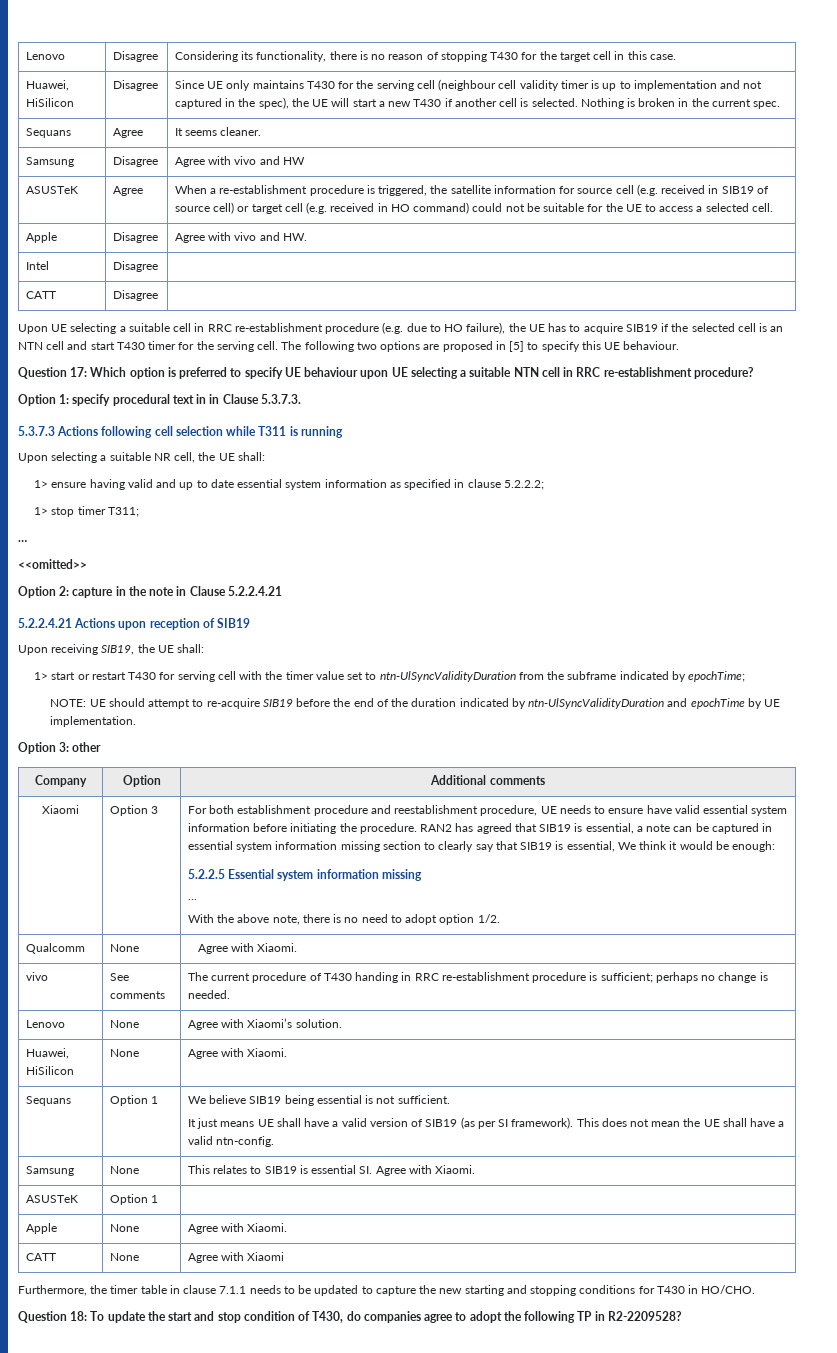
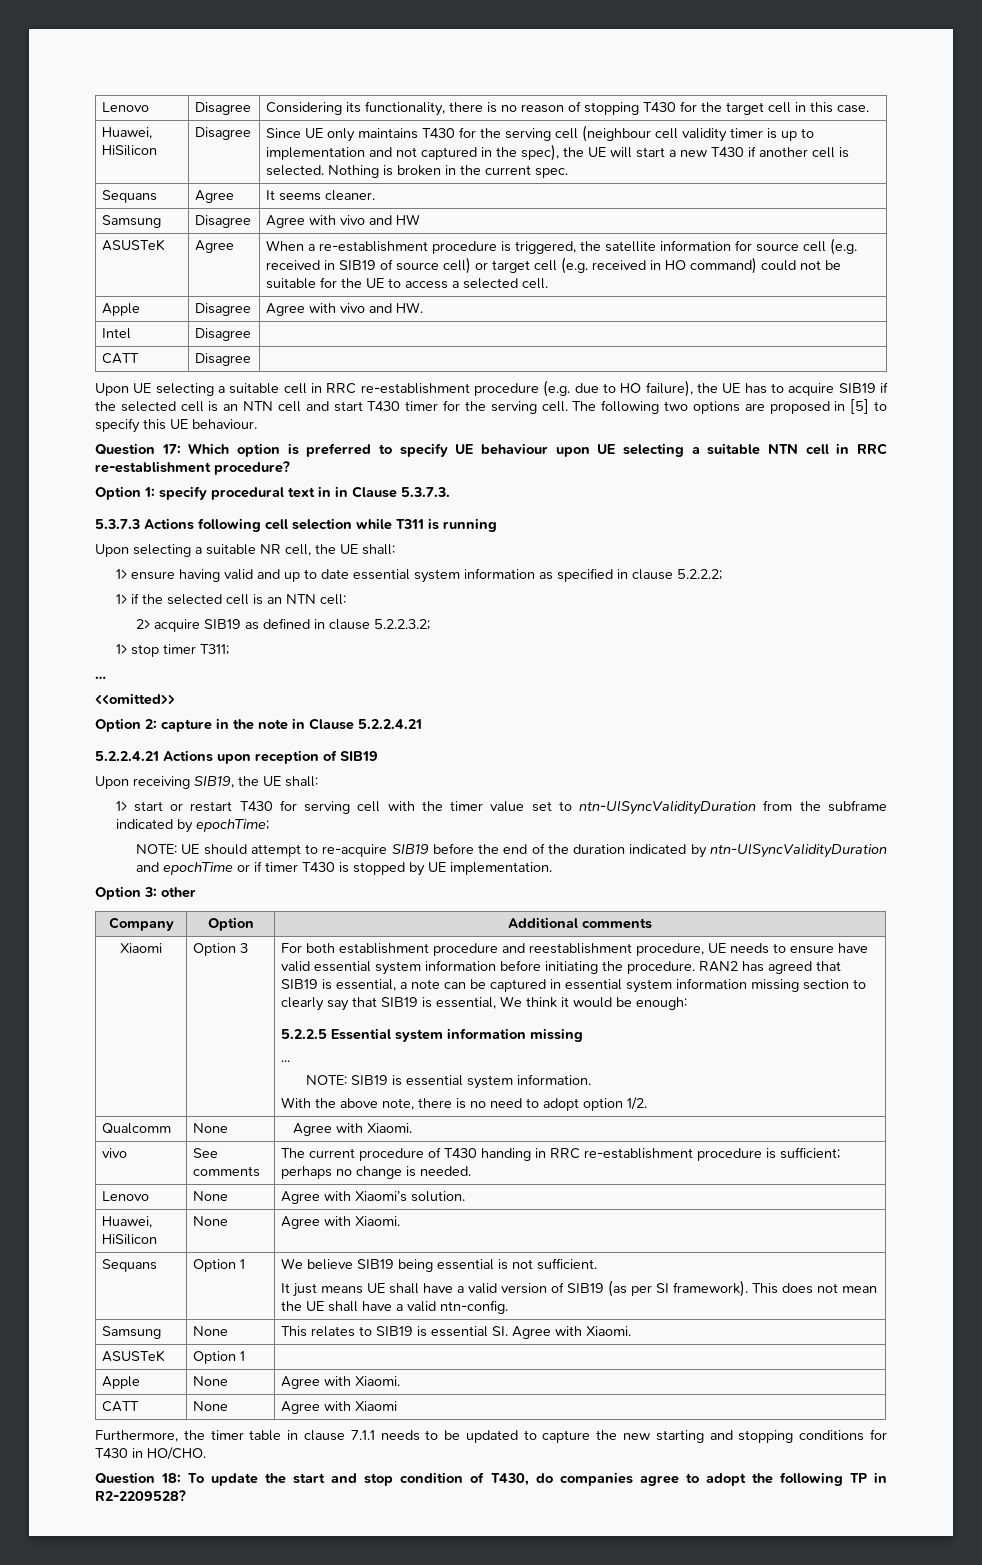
+ 1> if the selected cell is an NTN cell:
+ 2> acquire SIB19 as defined in clause 5.2.2.3.2;
- NOTE: UE should attempt to re-acquire SIB19 before the end of the duration indicated by ntn-UlSyncValidityDuration and epochTime by UE implementation.
+ NOTE: UE should attempt to re-acquire SIB19 before the end of the duration indicated by ntn-UlSyncValidityDuration and epochTime or if timer T430 is stopped by UE implementation.
+ NOTE: SIB19 is essential system information.

